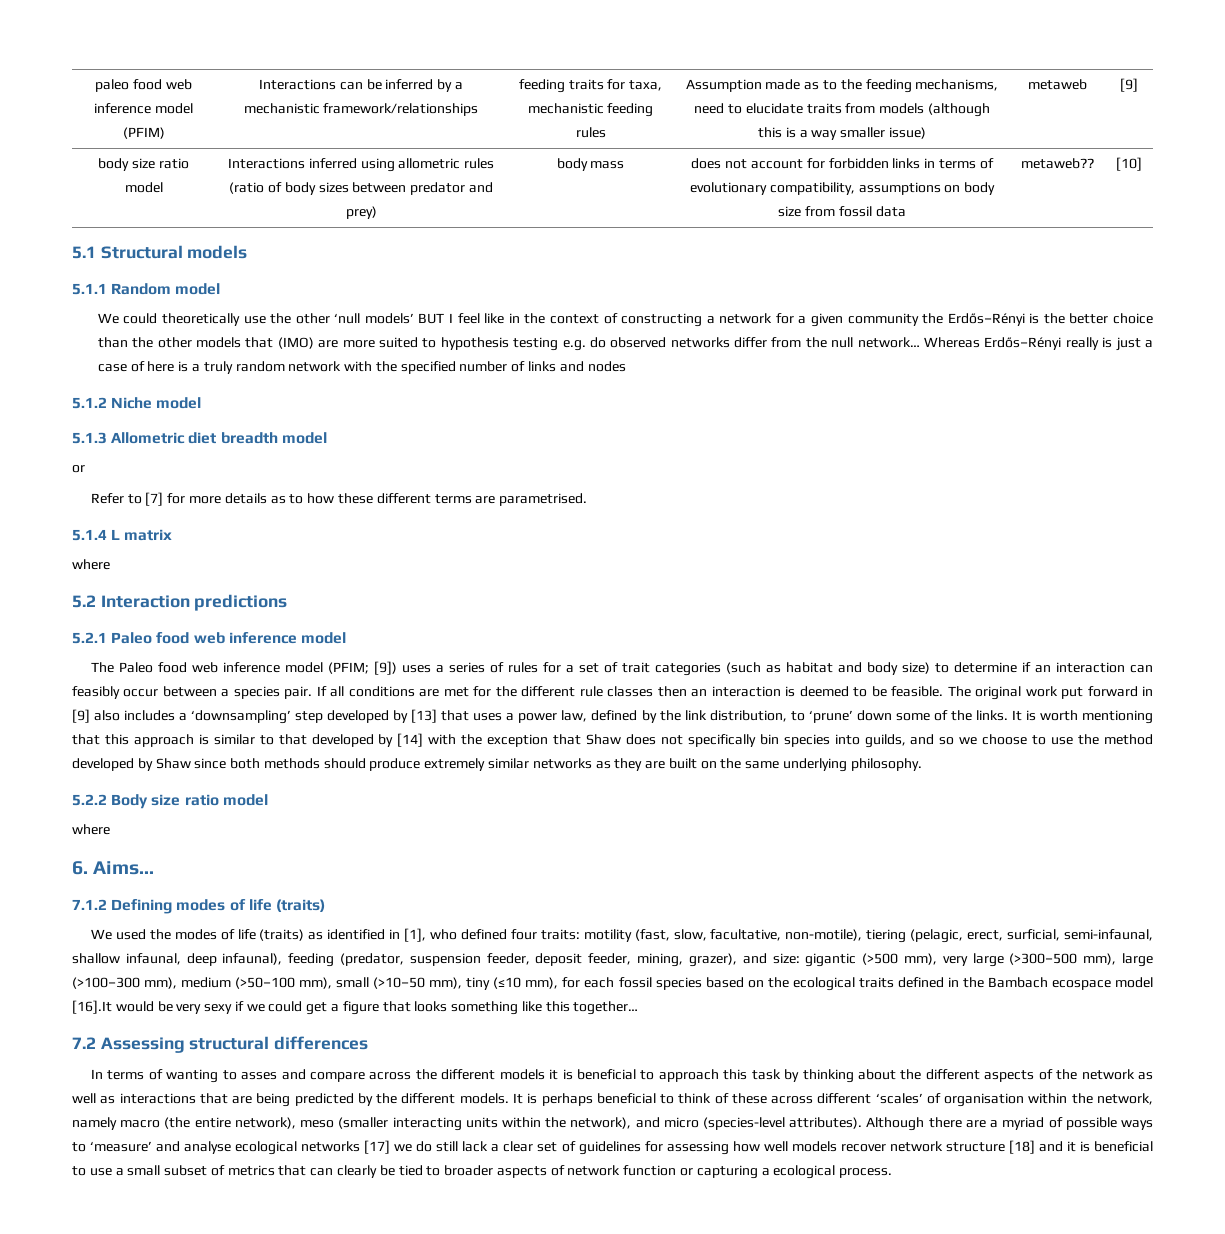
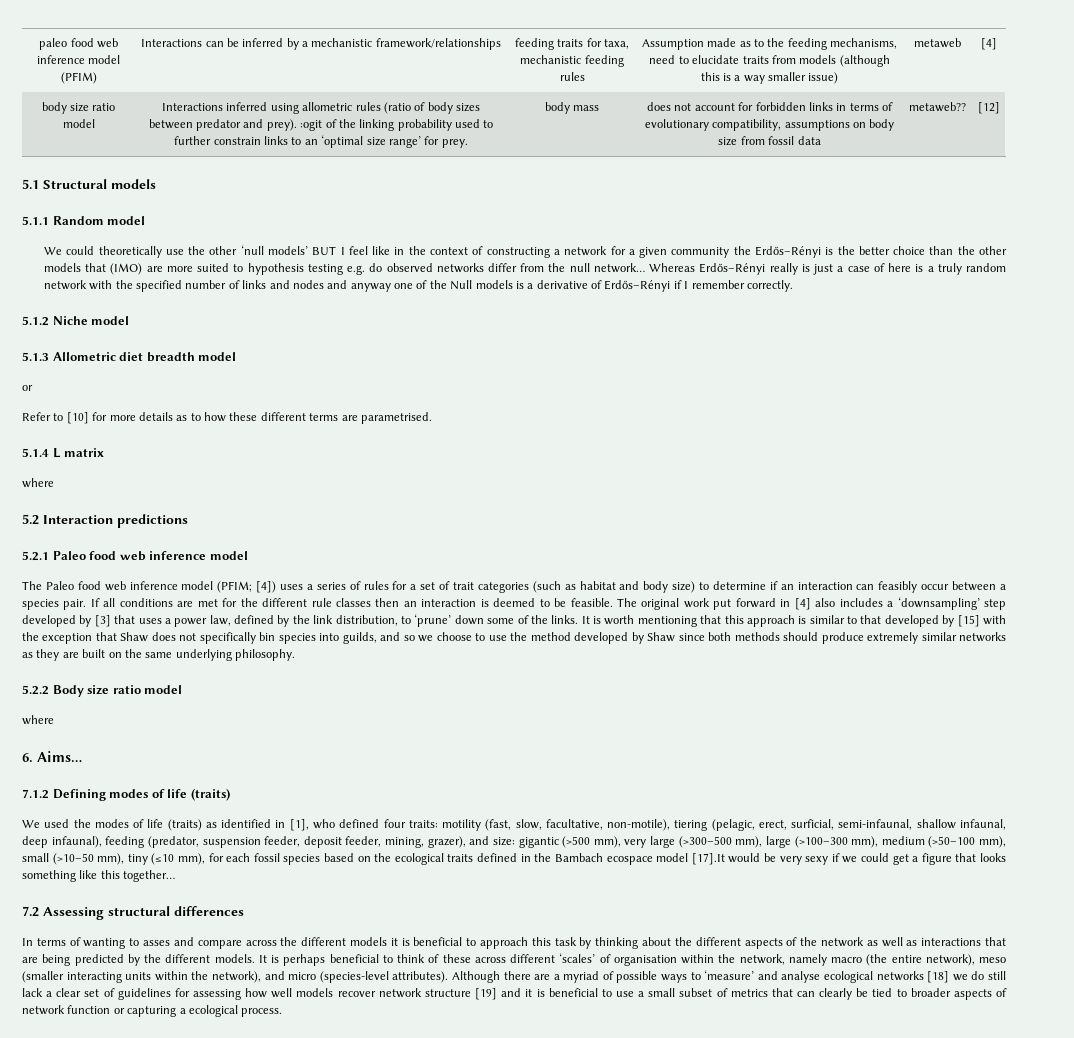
- metaweb | [9]
+ metaweb | [4]
- Interactions inferred using allometric rules (ratio of body sizes between predator and prey)
+ Interactions inferred using allometric rules (ratio of body sizes between predator and prey). :ogit of the linking probability used to further constrain links to an ‘optimal size range’ for prey.
- [10]
+ [12]
- Whereas Erdős–Rényi really is just a case of here is a truly random network with the specified number of links and nodes
+ Whereas Erdős–Rényi really is just a case of here is a truly random network with the specified number of links and nodes and anyway one of the Null models is a derivative of Erdős–Rényi if I remember correctly.
- Refer to [7] for more details as to how these different terms are parametrised.
+ Refer to [10] for more details as to how these different terms are parametrised.
- The Paleo food web inference model (PFIM; [9]) uses a series of rules for a set of trait categories (such as habitat and body size) to determine if an interaction can feasibly occur between a species pair.
+ The Paleo food web inference model (PFIM; [4]) uses a series of rules for a set of trait categories (such as habitat and body size) to determine if an interaction can feasibly occur between a species pair.
- The original work put forward in [9] also includes a ‘downsampling’ step developed by [13] that uses a power law, defined by the link distribution, to ‘prune’ down some of the links.
+ The original work put forward in [4] also includes a ‘downsampling’ step developed by [3] that uses a power law, defined by the link distribution, to ‘prune’ down some of the links.
- It is worth mentioning that this approach is similar to that developed by [14] with the exception that Shaw does not specifically bin species into guilds, and so we choose to use the method developed by Shaw since both methods should produce extremely similar networks as they are built on the same underlying philosophy.
+ It is worth mentioning that this approach is similar to that developed by [15] with the exception that Shaw does not specifically bin species into guilds, and so we choose to use the method developed by Shaw since both methods should produce extremely similar networks as they are built on the same underlying philosophy.
- gigantic (>500 mm), very large (>300–500 mm), large (>100–300 mm), medium (>50–100 mm), small (>10–50 mm), tiny (≤10 mm), for each fossil species based on the ecological traits defined in the Bambach ecospace model [16].It would be very sexy if we could get a figure that looks something like this together…
+ gigantic (>500 mm), very large (>300–500 mm), large (>100–300 mm), medium (>50–100 mm), small (>10–50 mm), tiny (≤10 mm), for each fossil species based on the ecological traits defined in the Bambach ecospace model [17].It would be very sexy if we could get a figure that looks something like this together…
- Although there are a myriad of possible ways to ‘measure’ and analyse ecological networks [17] we do still lack a clear set of guidelines for assessing how well models recover network structure [18] and it is beneficial to use a small subset of metrics that can clearly be tied to broader aspects of network function or capturing a ecological process.
+ Although there are a myriad of possible ways to ‘measure’ and analyse ecological networks [18] we do still lack a clear set of guidelines for assessing how well models recover network structure [19] and it is beneficial to use a small subset of metrics that can clearly be tied to broader aspects of network function or capturing a ecological process.

